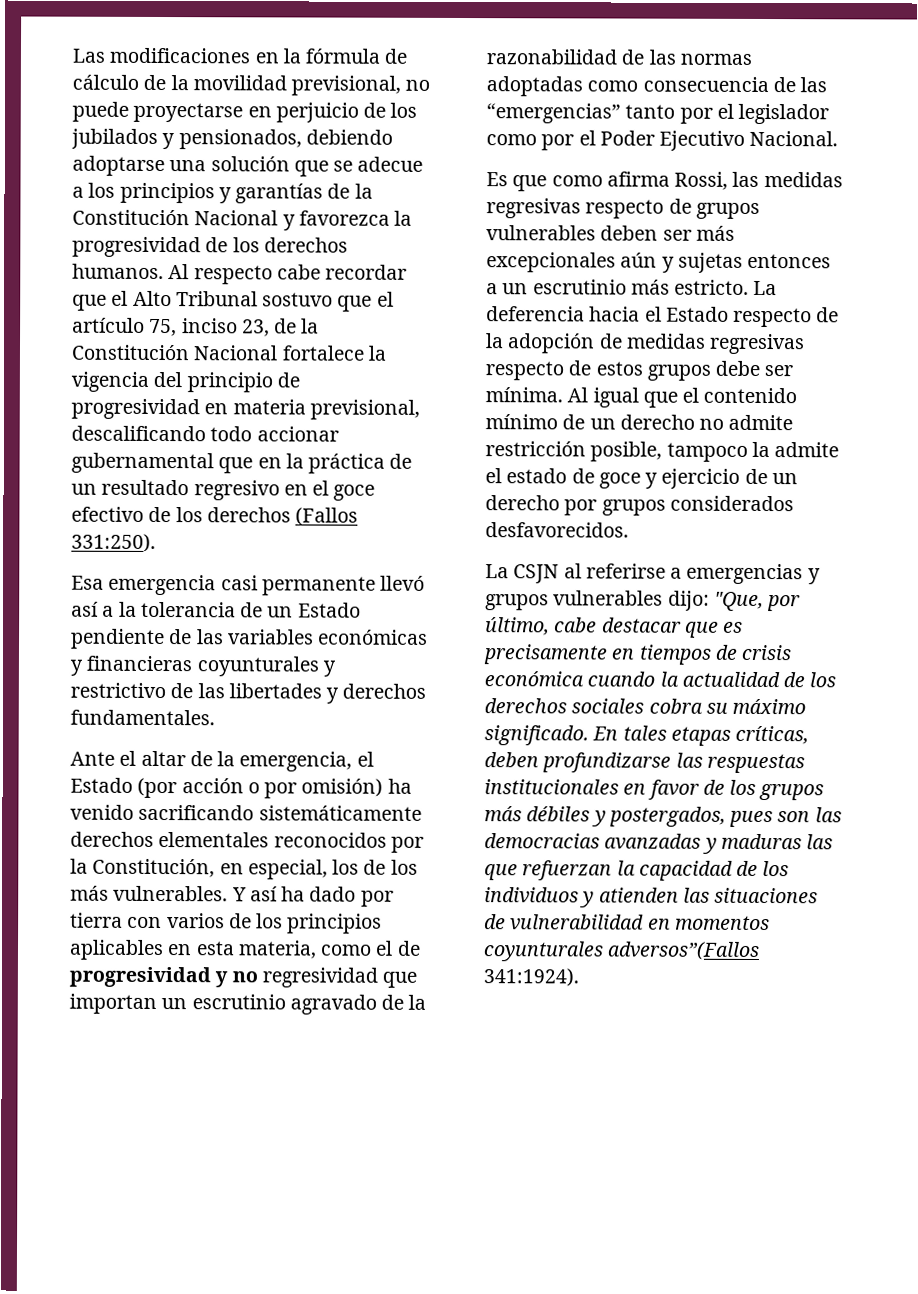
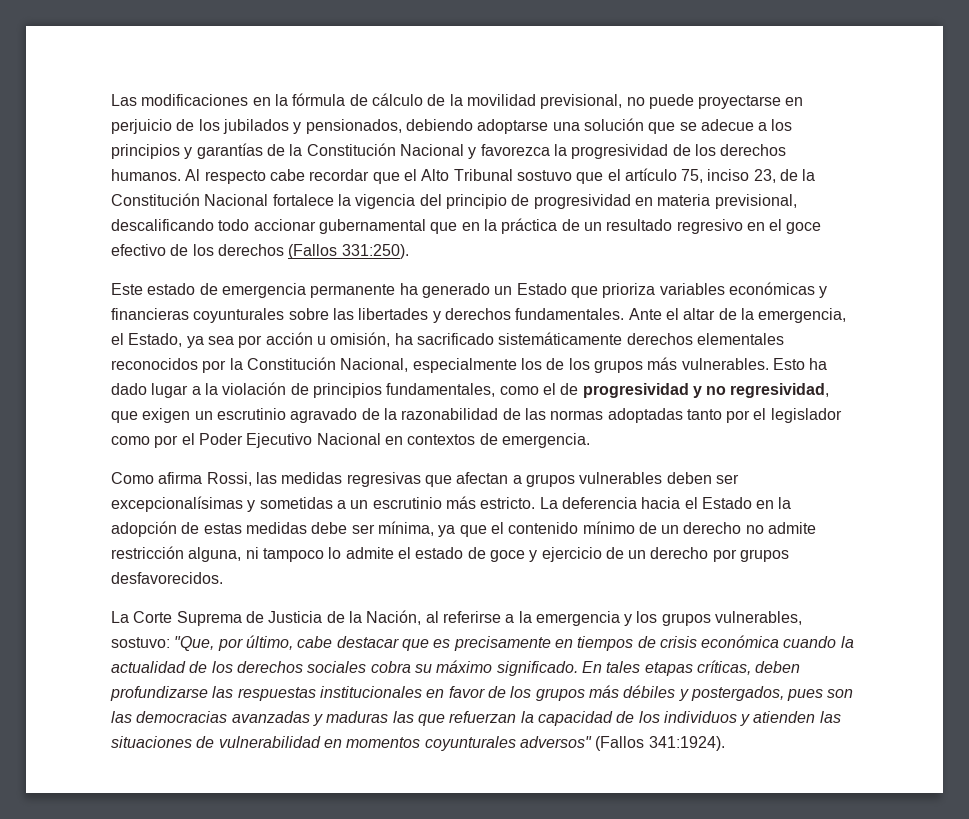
- Esa emergencia casi permanente llevó así a la tolerancia de un Estado pendiente de las variables económicas y financieras coyunturales y restrictivo de las libertades y derechos fundamentales.
- Ante el altar de la emergencia, el Estado (por acción o por omisión) ha venido sacrificando sistemáticamente derechos elementales reconocidos por la Constitución, en especial, los de los más vulnerables.
+ Este estado de emergencia permanente ha generado un Estado que prioriza variables económicas y financieras coyunturales sobre las libertades y derechos fundamentales. Ante el altar de la emergencia, el Estado, ya sea por acción u omisión, ha sacrificado sistemáticamente derechos elementales reconocidos por la Constitución Nacional, especialmente los de los grupos más vulnerables.
- Y así ha dado por tierra con varios de los principios aplicables en esta materia, como el de progresividad y no regresividad que importan un escrutinio agravado de la razonabilidad de las normas adoptadas como consecuencia de las “emergencias” tanto por el legislador como por el Poder Ejecutivo Nacional.
- Es que como afirma Rossi, las medidas regresivas respecto de grupos vulnerables deben ser más excepcionales aún y sujetas entonces a un escrutinio más estricto.
+ Esto ha dado lugar a la violación de principios fundamentales, como el de progresividad y no regresividad, que exigen un escrutinio agravado de la razonabilidad de las normas adoptadas tanto por el legislador como por el Poder Ejecutivo Nacional en contextos de emergencia.
+ Como afirma Rossi, las medidas regresivas que afectan a grupos vulnerables deben ser excepcionalísimas y sometidas a un escrutinio más estricto.
- La deferencia hacia el Estado respecto de la adopción de medidas regresivas respecto de estos grupos debe ser mínima. Al igual que el contenido mínimo de un derecho no admite restricción posible, tampoco la admite el estado de goce y ejercicio de un derecho por grupos considerados desfavorecidos.
+ La deferencia hacia el Estado en la adopción de estas medidas debe ser mínima, ya que el contenido mínimo de un derecho no admite restricción alguna, ni tampoco lo admite el estado de goce y ejercicio de un derecho por grupos desfavorecidos.
- La CSJN al referirse a emergencias y grupos vulnerables dijo: "Que, por último, cabe destacar que es precisamente en tiempos de crisis económica cuando la actualidad de los derechos sociales cobra su máximo significado.
+ La Corte Suprema de Justicia de la Nación, al referirse a la emergencia y los grupos vulnerables, sostuvo: "Que, por último, cabe destacar que es precisamente en tiempos de crisis económica cuando la actualidad de los derechos sociales cobra su máximo significado.
- En tales etapas críticas, deben profundizarse las respuestas institucionales en favor de los grupos más débiles y postergados, pues son las democracias avanzadas y maduras las que refuerzan la capacidad de los individuos y atienden las situaciones de vulnerabilidad en momentos coyunturales adversos”(Fallos 341:1924).
+ En tales etapas críticas, deben profundizarse las respuestas institucionales en favor de los grupos más débiles y postergados, pues son las democracias avanzadas y maduras las que refuerzan la capacidad de los individuos y atienden las situaciones de vulnerabilidad en momentos coyunturales adversos" (Fallos 341:1924).

